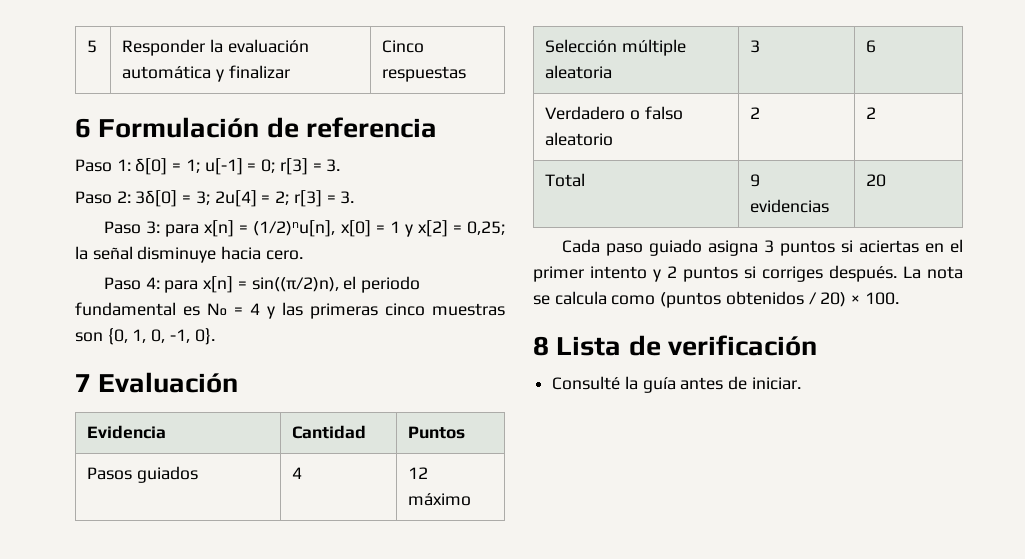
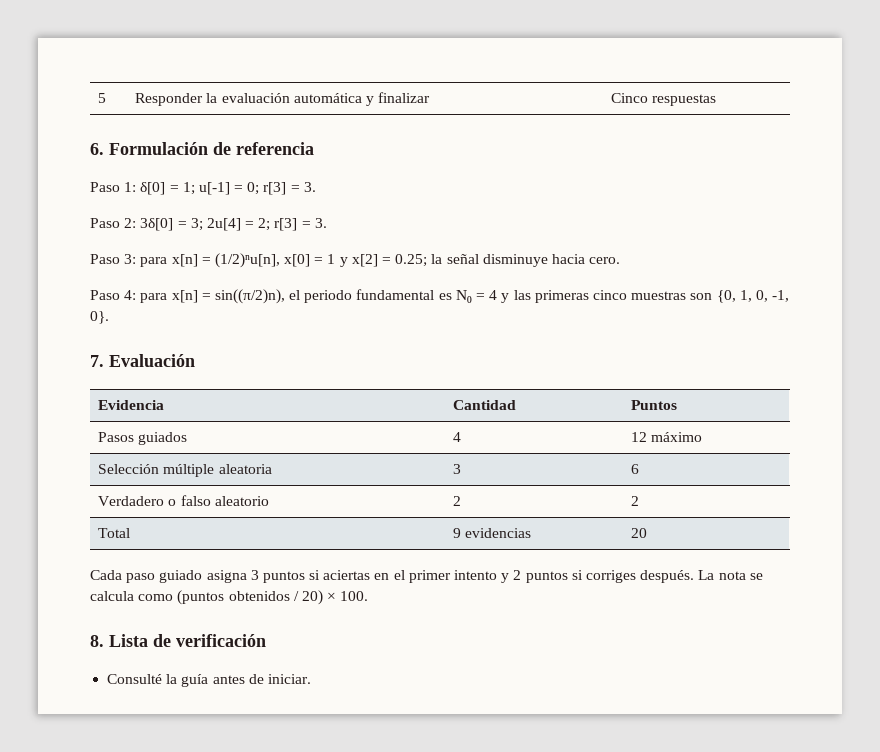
- 6 Formulación de referencia
+ 6. Formulación de referencia
- Paso 3: para x[n] = (1/2)ⁿu[n], x[0] = 1 y x[2] = 0,25; la señal disminuye hacia cero.
+ Paso 3: para x[n] = (1/2)ⁿu[n], x[0] = 1 y x[2] = 0.25; la señal disminuye hacia cero.
- 7 Evaluación
+ 7. Evaluación
- 8 Lista de verificación
+ 8. Lista de verificación

